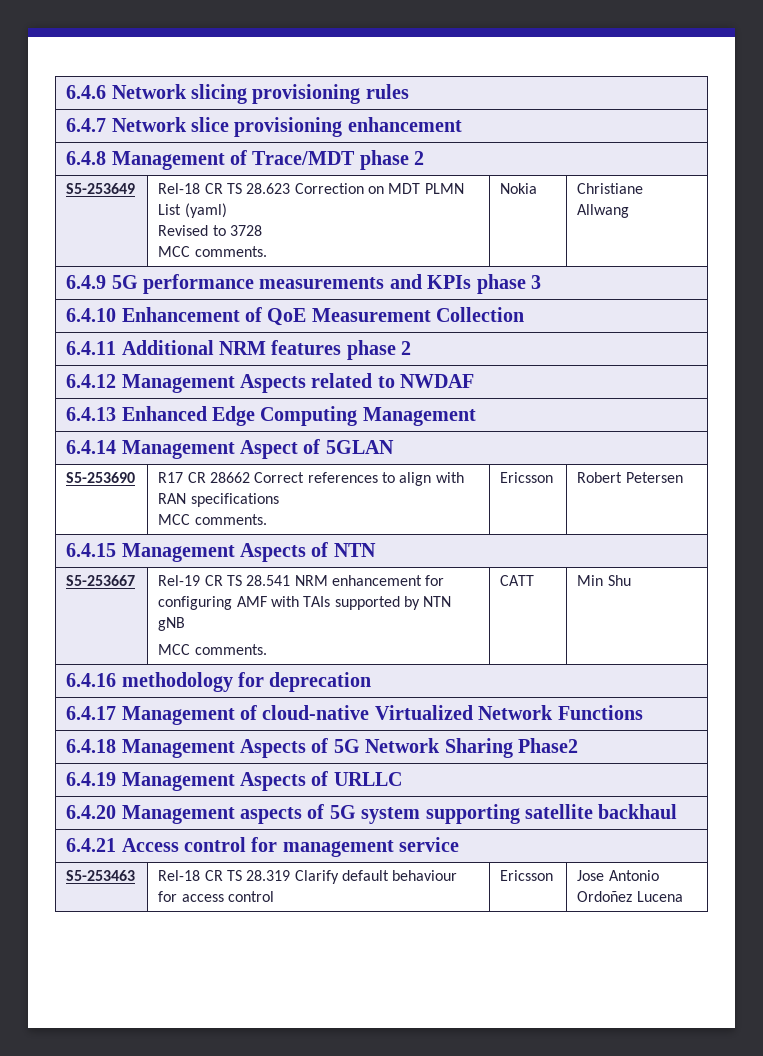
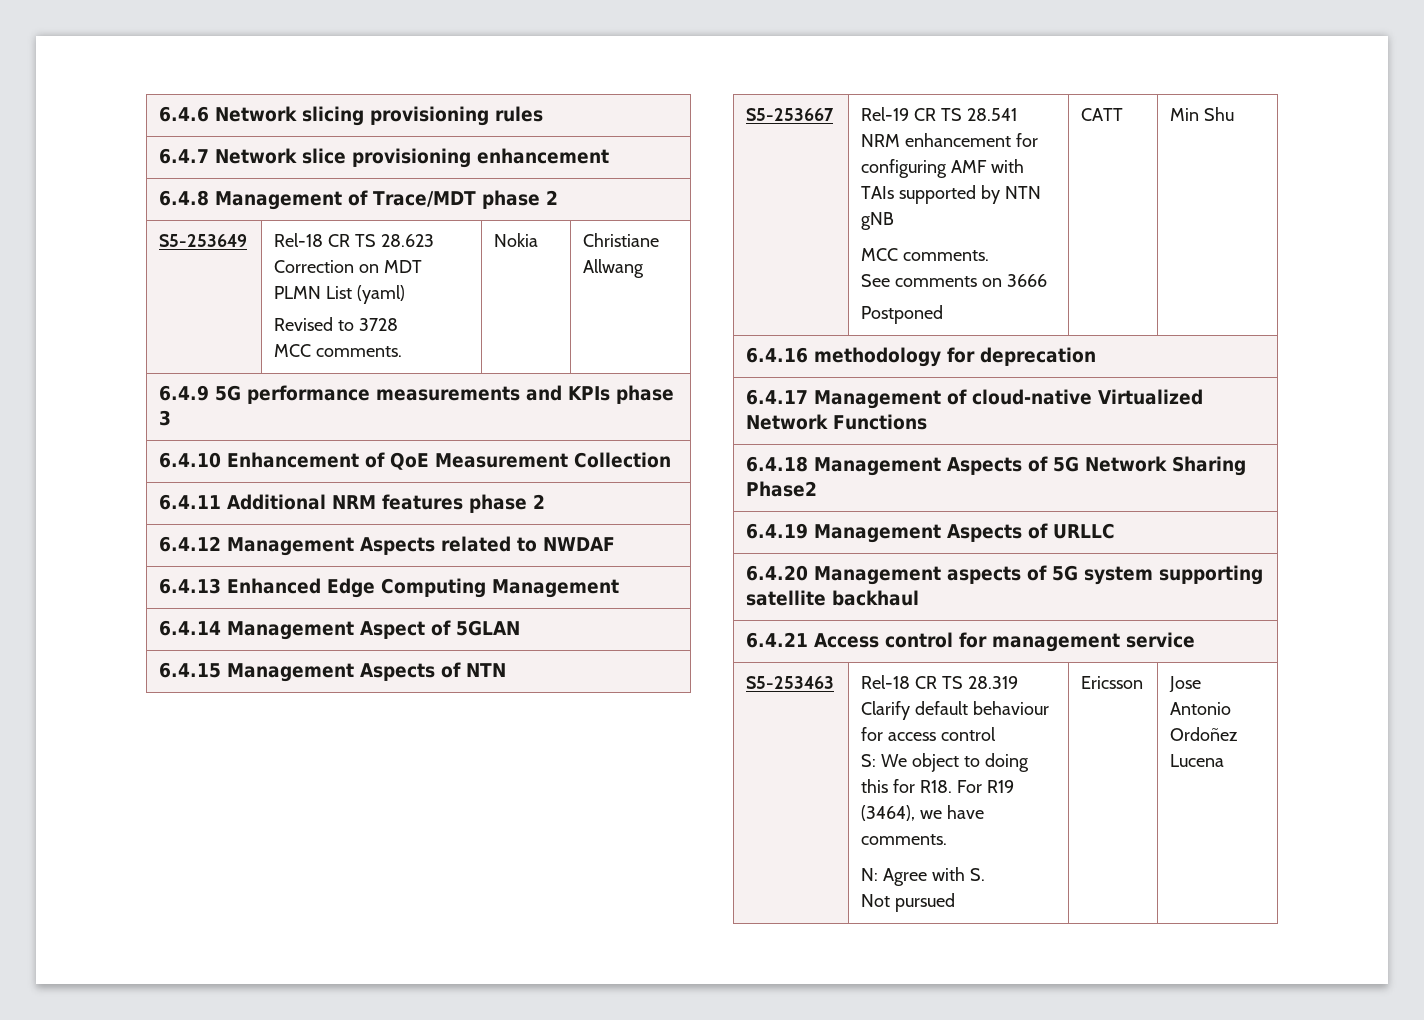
- S5-253690 | R17 CR 28662 Correct references to align with RAN specifications
- MCC comments. | Ericsson | Robert Petersen
  S5-253667 | Rel-19 CR TS 28.541 NRM enhancement for configuring AMF with TAIs supported by NTN gNB
- MCC comments. | CATT | Min Shu
+ MCC comments.
+ See comments on 3666
+ Postponed | CATT | Min Shu
- S5-253463 | Rel-18 CR TS 28.319 Clarify default behaviour for access control | Ericsson | Jose Antonio Ordoñez Lucena
+ S5-253463 | Rel-18 CR TS 28.319 Clarify default behaviour for access control
+ S: We object to doing this for R18. For R19 (3464), we have comments.
+ N: Agree with S.
+ Not pursued | Ericsson | Jose Antonio Ordoñez Lucena

